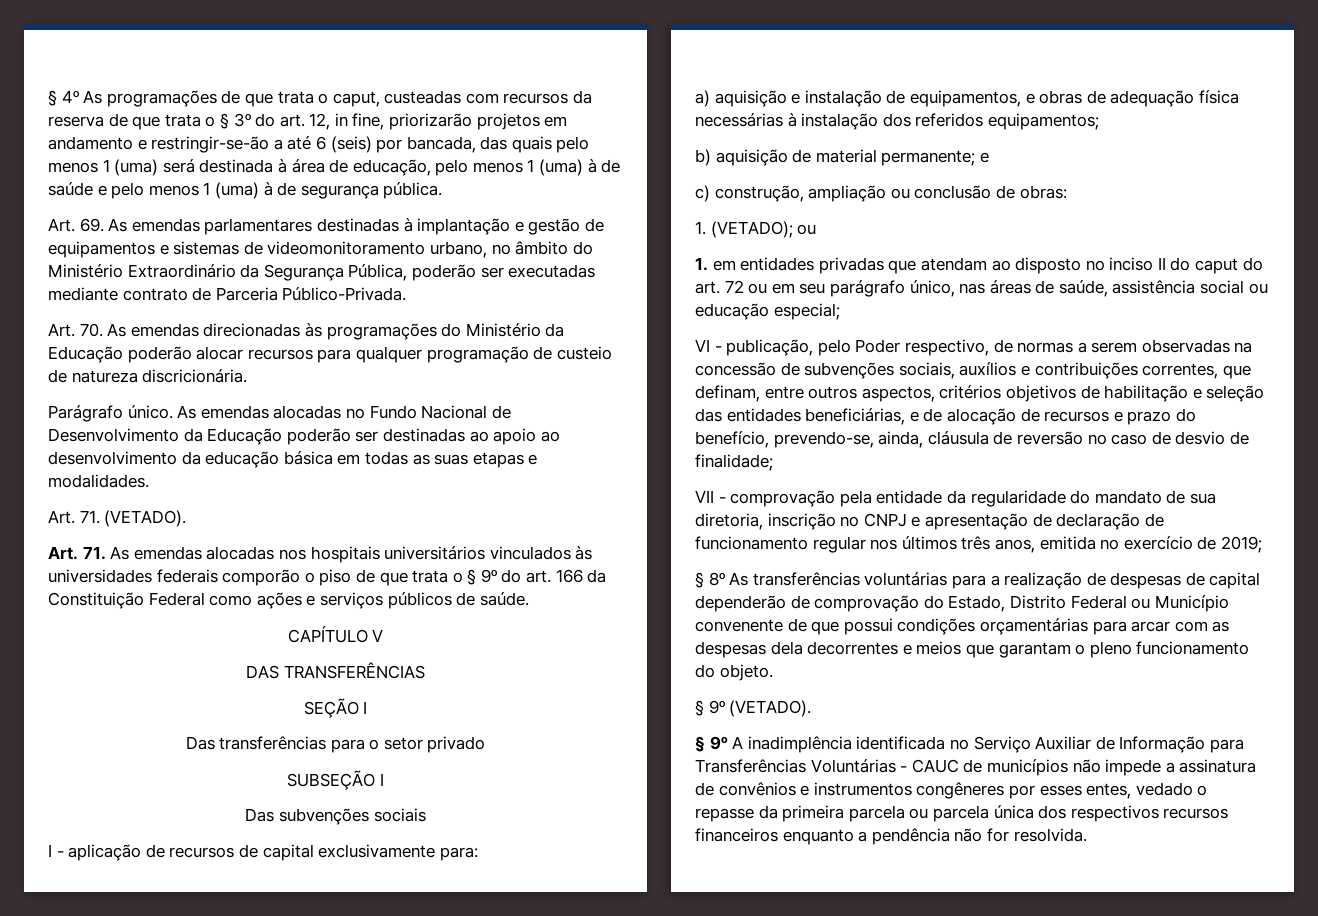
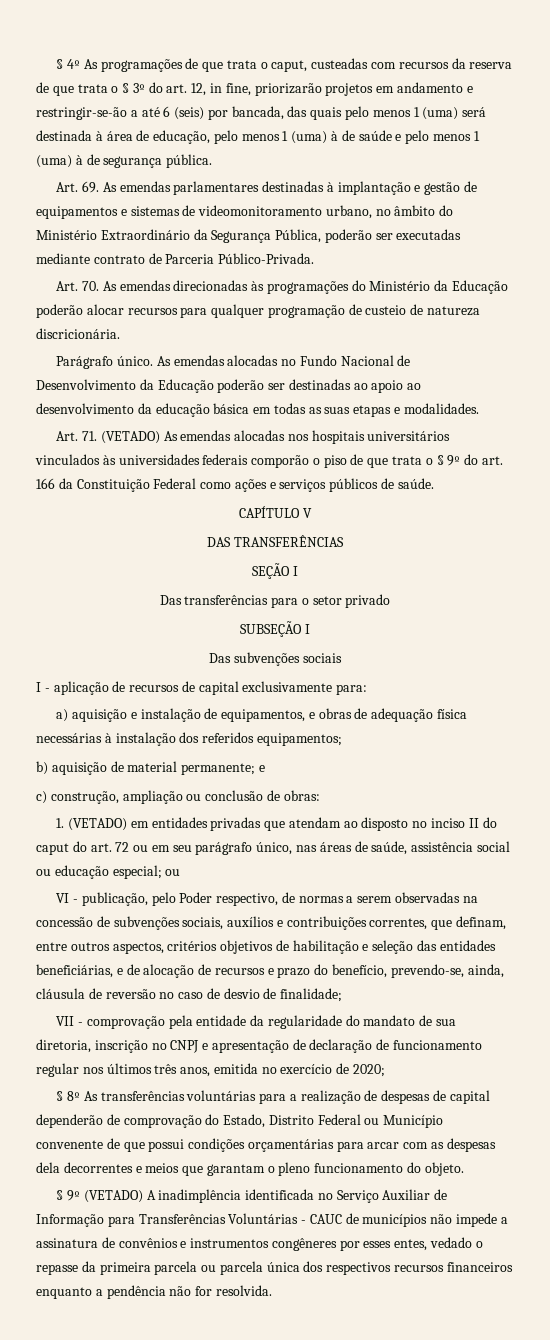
- Art. 71. (VETADO).
- Art. 71. As emendas alocadas nos hospitais universitários vinculados às universidades federais comporão o piso de que trata o § 9º do art. 166 da Constituição Federal como ações e serviços públicos de saúde.
+ Art. 71. (VETADO) As emendas alocadas nos hospitais universitários vinculados às universidades federais comporão o piso de que trata o § 9º do art. 166 da Constituição Federal como ações e serviços públicos de saúde.
- 1. (VETADO); ou
- 1. em entidades privadas que atendam ao disposto no inciso II do caput do art. 72 ou em seu parágrafo único, nas áreas de saúde, assistência social ou educação especial;
+ 1. (VETADO) em entidades privadas que atendam ao disposto no inciso II do caput do art. 72 ou em seu parágrafo único, nas áreas de saúde, assistência social ou educação especial; ou
- VII - comprovação pela entidade da regularidade do mandato de sua diretoria, inscrição no CNPJ e apresentação de declaração de funcionamento regular nos últimos três anos, emitida no exercício de 2019;
+ VII - comprovação pela entidade da regularidade do mandato de sua diretoria, inscrição no CNPJ e apresentação de declaração de funcionamento regular nos últimos três anos, emitida no exercício de 2020;
- § 9º (VETADO).
- § 9º A inadimplência identificada no Serviço Auxiliar de Informação para Transferências Voluntárias - CAUC de municípios não impede a assinatura de convênios e instrumentos congêneres por esses entes, vedado o repasse da primeira parcela ou parcela única dos respectivos recursos financeiros enquanto a pendência não for resolvida.
+ § 9º (VETADO) A inadimplência identificada no Serviço Auxiliar de Informação para Transferências Voluntárias - CAUC de municípios não impede a assinatura de convênios e instrumentos congêneres por esses entes, vedado o repasse da primeira parcela ou parcela única dos respectivos recursos financeiros enquanto a pendência não for resolvida.

